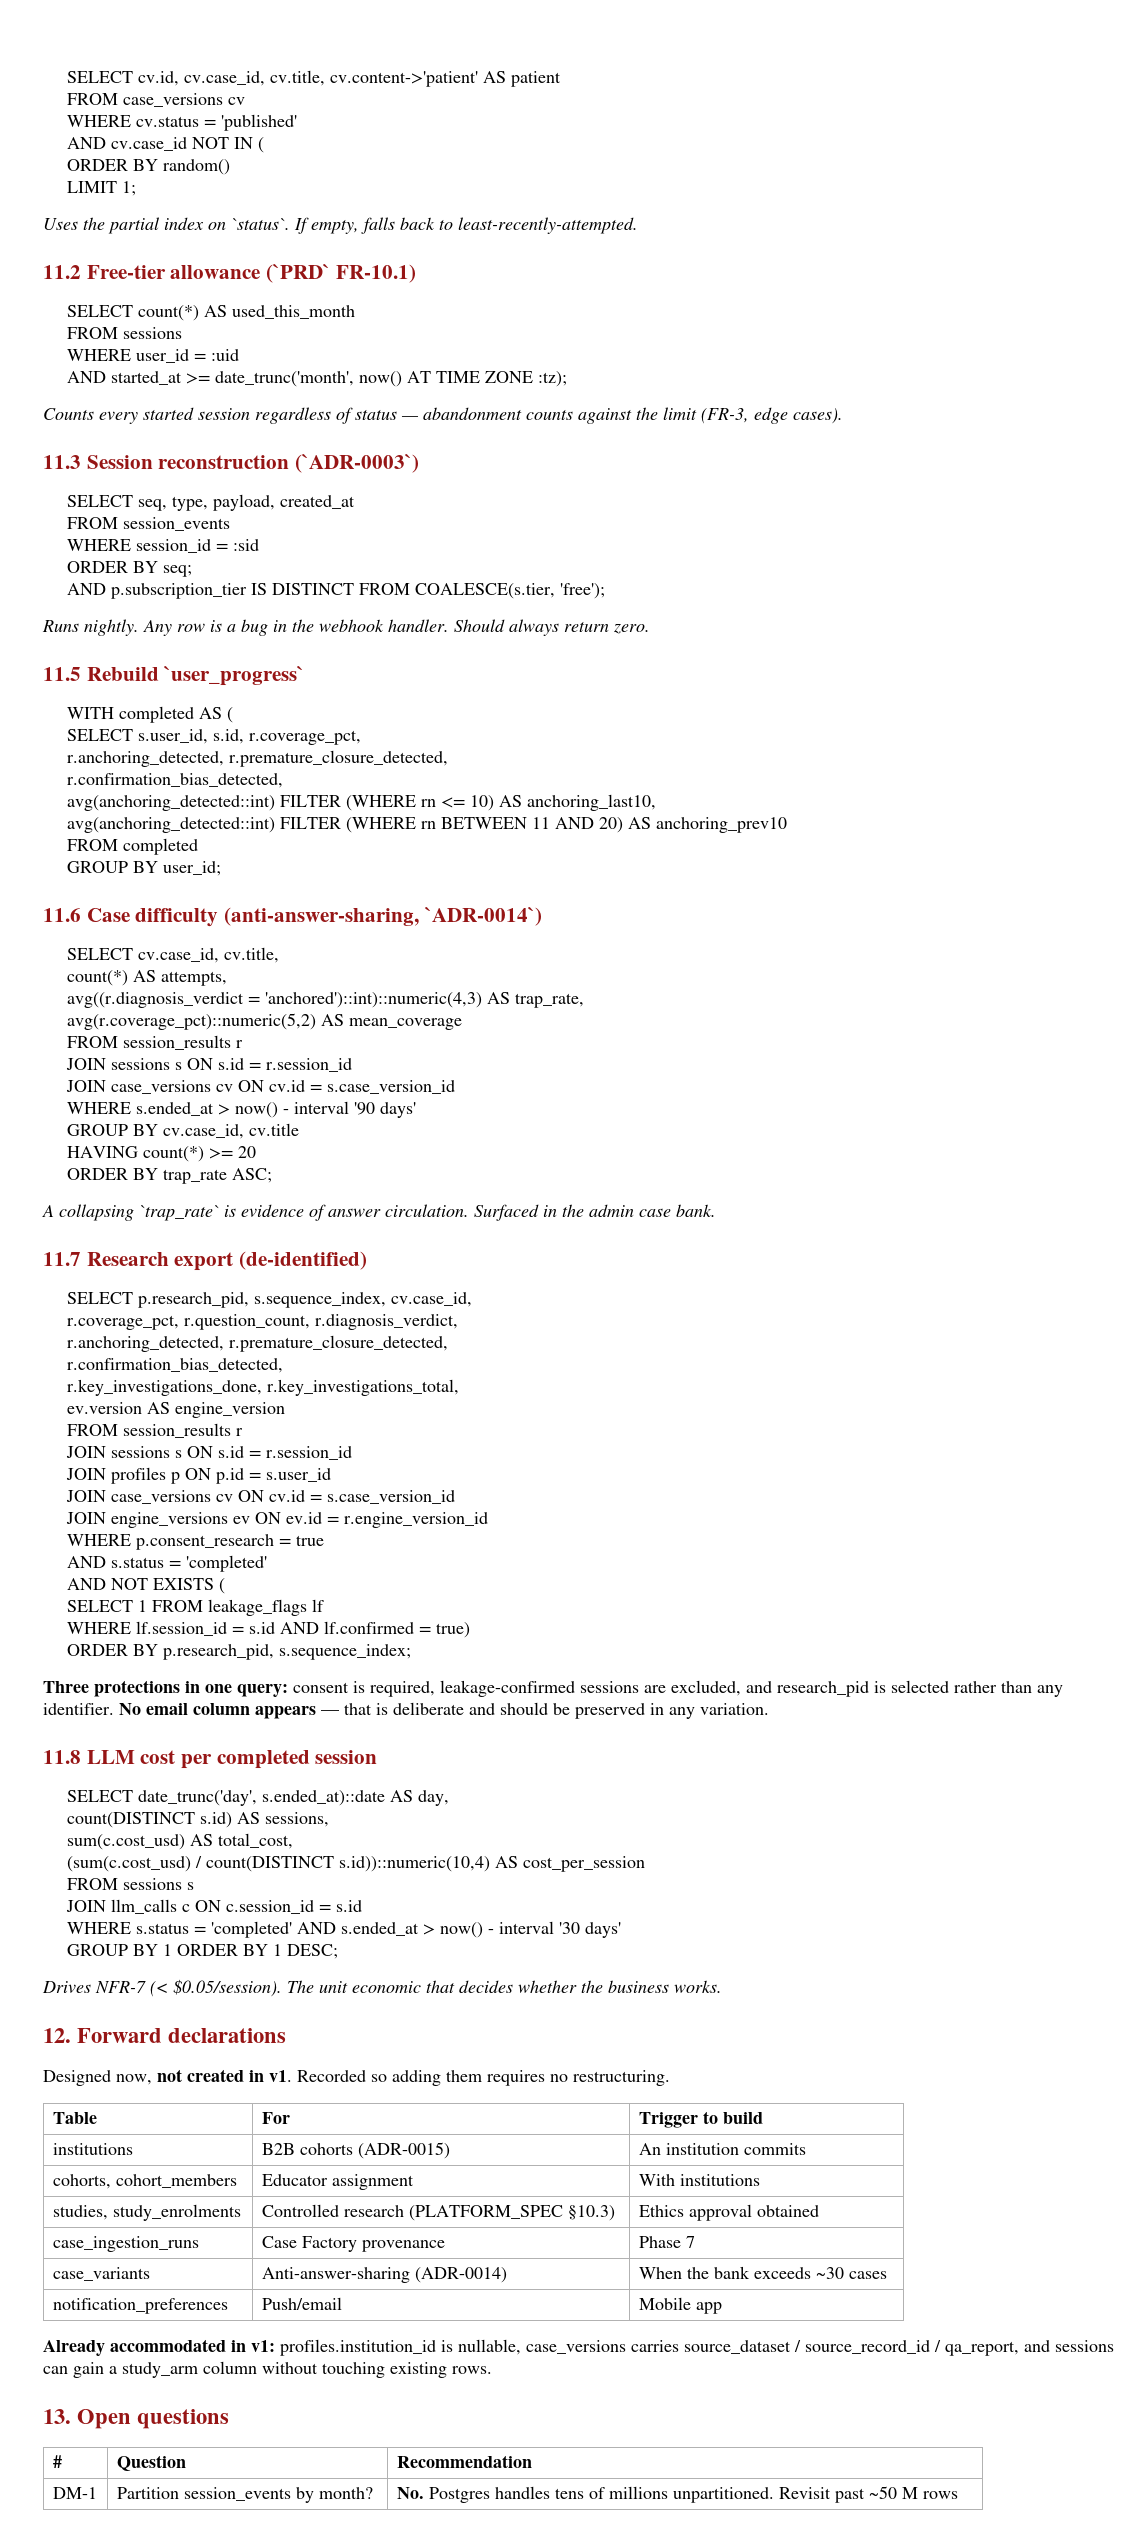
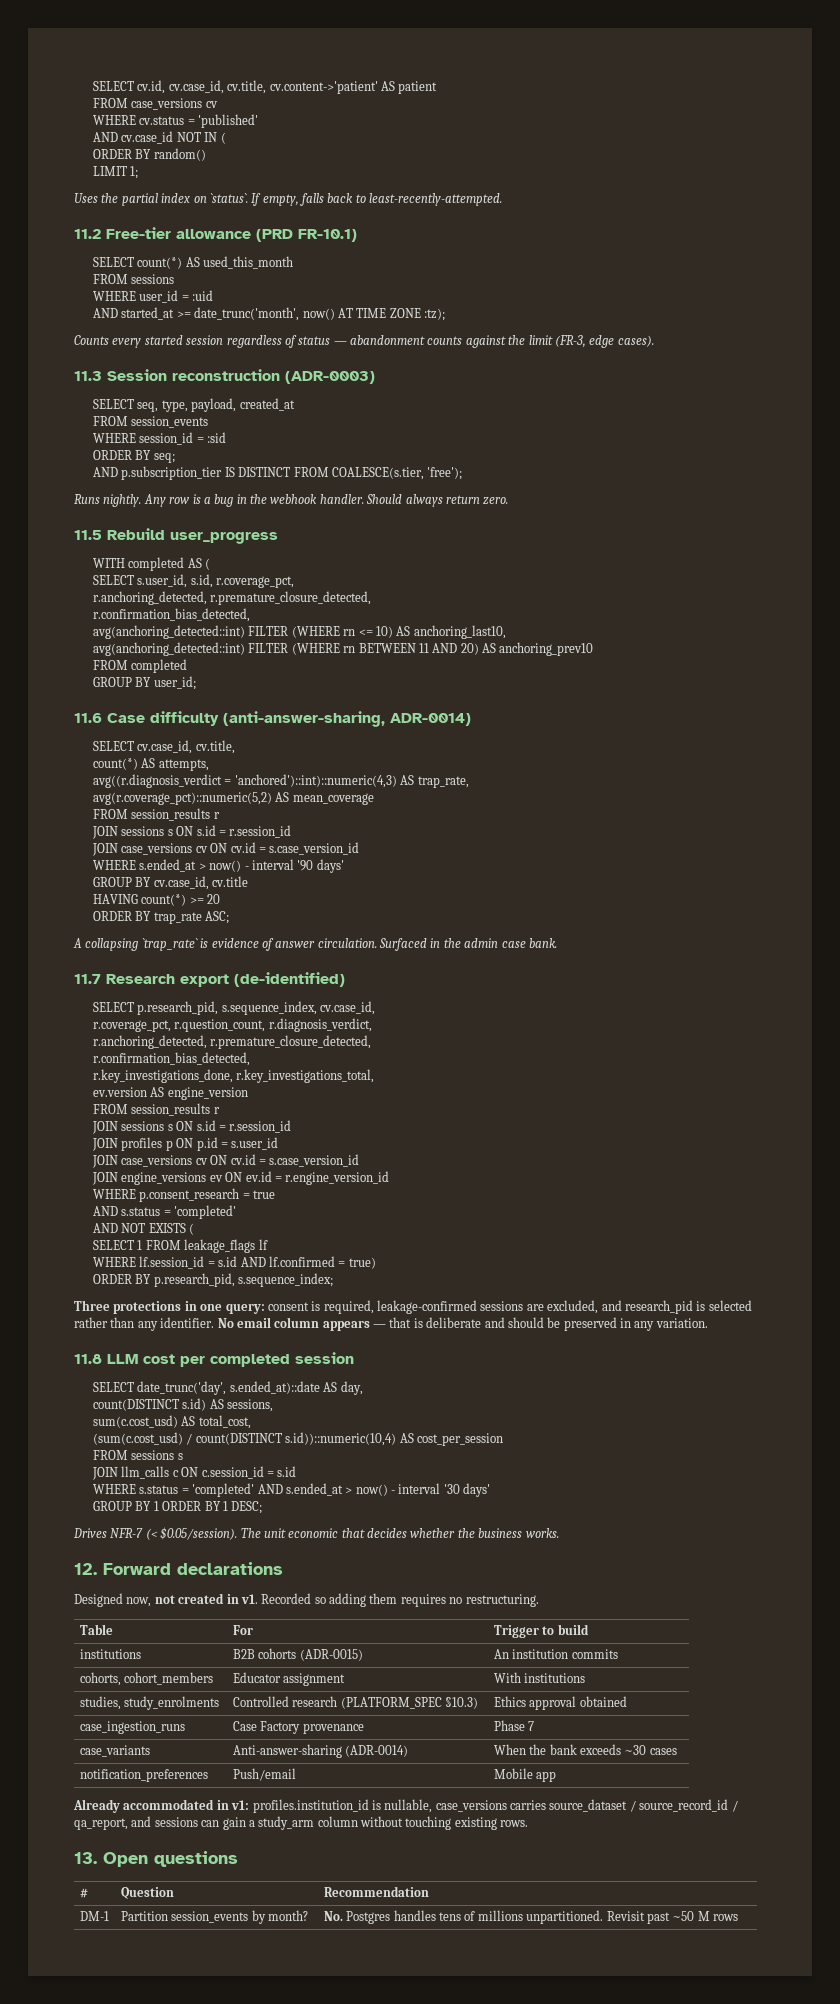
- 11.2 Free-tier allowance (`PRD` FR-10.1)
+ 11.2 Free-tier allowance (PRD FR-10.1)
- 11.3 Session reconstruction (`ADR-0003`)
+ 11.3 Session reconstruction (ADR-0003)
- 11.5 Rebuild `user_progress`
+ 11.5 Rebuild user_progress
- 11.6 Case difficulty (anti-answer-sharing, `ADR-0014`)
+ 11.6 Case difficulty (anti-answer-sharing, ADR-0014)

